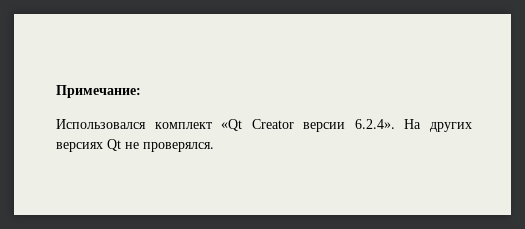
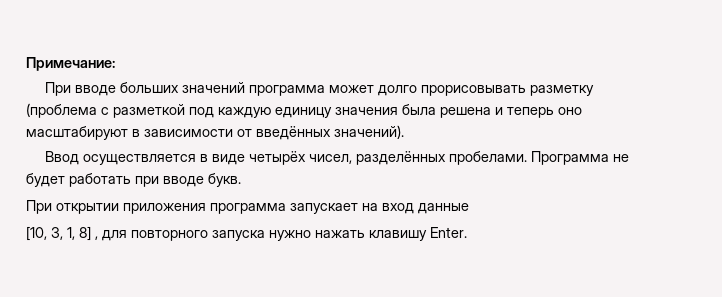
- Использовался комплект «Qt Creator версии 6.2.4». На других версиях Qt не проверялся.
+ При вводе больших значений программа может долго прорисовывать разметку (проблема с разметкой под каждую единицу значения была решена и теперь оно масштабируют в зависимости от введённых значений).
+ Ввод осуществляется в виде четырёх чисел, разделённых пробелами. Программа не будет работать при вводе букв.
+ При открытии приложения программа запускает на вход данные
+ [10, 3, 1, 8] , для повторного запуска нужно нажать клавишу Enter.

